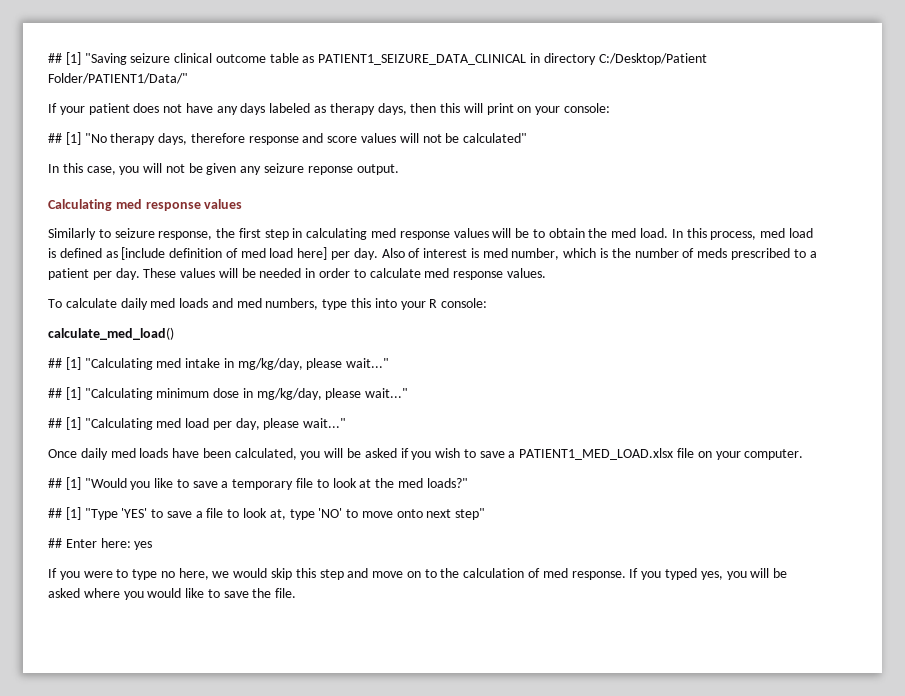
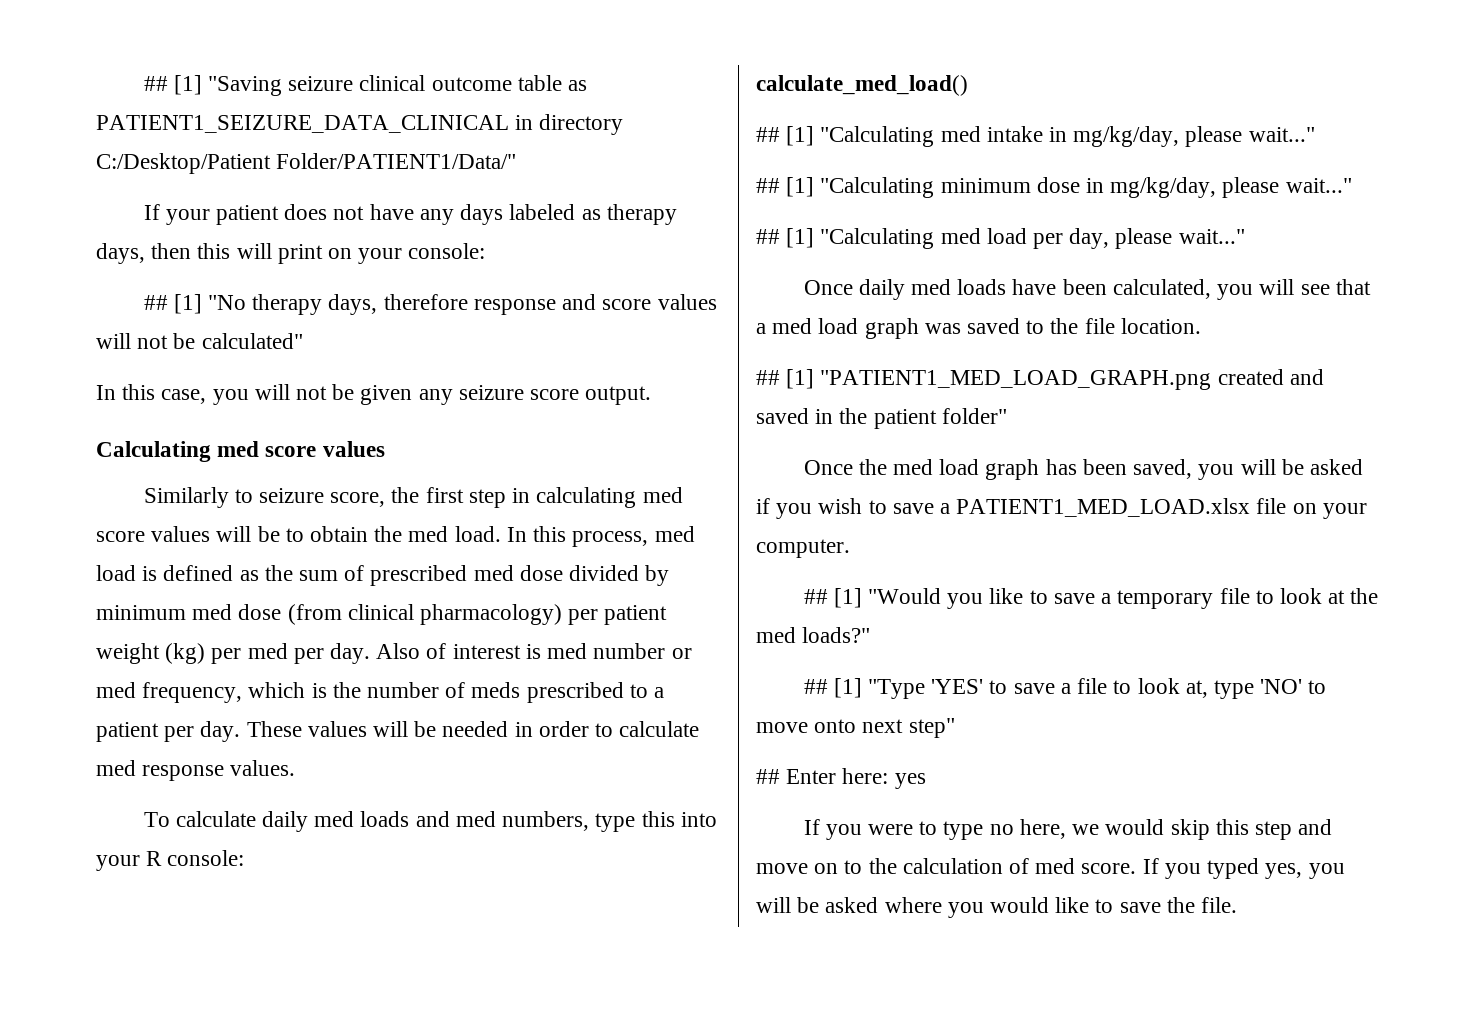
- In this case, you will not be given any seizure reponse output.
+ In this case, you will not be given any seizure score output.
- Calculating med response values
+ Calculating med score values
- Similarly to seizure response, the first step in calculating med response values will be to obtain the med load.
+ Similarly to seizure score, the first step in calculating med score values will be to obtain the med load.
- In this process, med load is defined as [include definition of med load here] per day.
+ In this process, med load is defined as the sum of prescribed med dose divided by minimum med dose (from clinical pharmacology) per patient weight (kg) per med per day.
- Also of interest is med number, which is the number of meds prescribed to a patient per day.
+ Also of interest is med number or med frequency, which is the number of meds prescribed to a patient per day.
- Once daily med loads have been calculated, you will be asked if you wish to save a PATIENT1_MED_LOAD.xlsx file on your computer.
+ Once daily med loads have been calculated, you will see that a med load graph was saved to the file location.
+ ## [1] "PATIENT1_MED_LOAD_GRAPH.png created and saved in the patient folder"
+ Once the med load graph has been saved, you will be asked if you wish to save a PATIENT1_MED_LOAD.xlsx file on your computer.
- If you were to type no here, we would skip this step and move on to the calculation of med response.
+ If you were to type no here, we would skip this step and move on to the calculation of med score.

